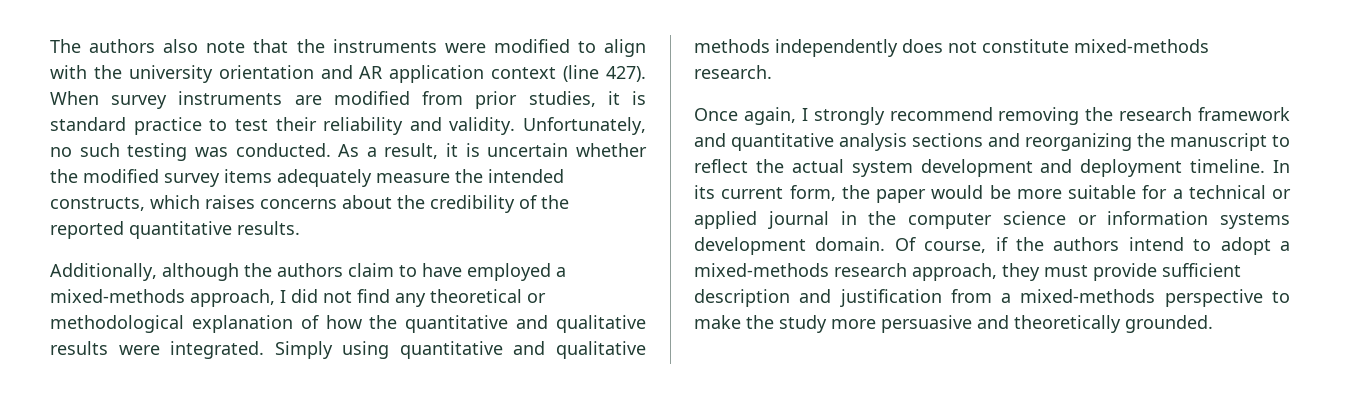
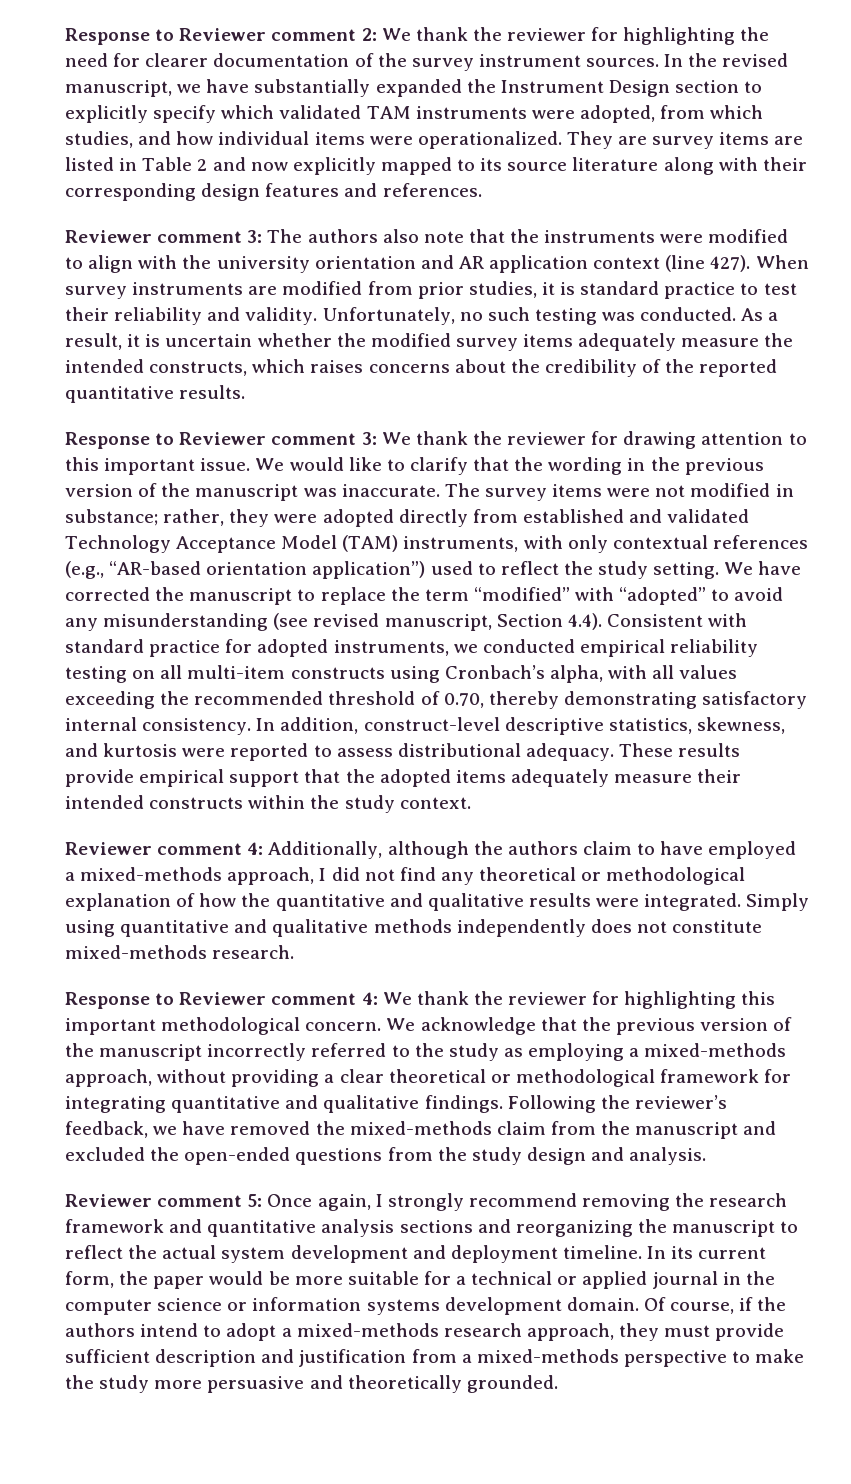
- The authors also note that the instruments were modified to align with the university orientation and AR application context (line 427).
+ Response to Reviewer comment 2: We thank the reviewer for highlighting the need for clearer documentation of the survey instrument sources. In the revised manuscript, we have substantially expanded the Instrument Design section to explicitly specify which validated TAM instruments were adopted, from which studies, and how individual items were operationalized. They are survey items are listed in Table 2 and now explicitly mapped to its source literature along with their corresponding design features and references.
+ Reviewer comment 3: The authors also note that the instruments were modified to align with the university orientation and AR application context (line 427).
- Additionally, although the authors claim to have employed a mixed-methods approach, I did not find any theoretical or methodological explanation of how the quantitative and qualitative results were integrated.
+ Response to Reviewer comment 3: We thank the reviewer for drawing attention to this important issue. We would like to clarify that the wording in the previous version of the manuscript was inaccurate. The survey items were not modified in substance; rather, they were adopted directly from established and validated Technology Acceptance Model (TAM) instruments, with only contextual references (e.g., “AR-based orientation application”) used to reflect the study setting. We have corrected the manuscript to replace the term “modified” with “adopted” to avoid any misunderstanding (see revised manuscript, Section 4.4). Consistent with standard practice for adopted instruments, we conducted empirical reliability testing on all multi-item constructs using Cronbach’s alpha, with all values exceeding the recommended threshold of 0.70, thereby demonstrating satisfactory internal consistency. In addition, construct-level descriptive statistics, skewness, and kurtosis were reported to assess distributional adequacy. These results provide empirical support that the adopted items adequately measure their intended constructs within the study context.
+ Reviewer comment 4: Additionally, although the authors claim to have employed a mixed-methods approach, I did not find any theoretical or methodological explanation of how the quantitative and qualitative results were integrated.
- Once again, I strongly recommend removing the research framework and quantitative analysis sections and reorganizing the manuscript to reflect the actual system development and deployment timeline.
+ Response to Reviewer comment 4: We thank the reviewer for highlighting this important methodological concern. We acknowledge that the previous version of the manuscript incorrectly referred to the study as employing a mixed-methods approach, without providing a clear theoretical or methodological framework for integrating quantitative and qualitative findings. Following the reviewer’s feedback, we have removed the mixed-methods claim from the manuscript and excluded the open-ended questions from the study design and analysis.
+ Reviewer comment 5: Once again, I strongly recommend removing the research framework and quantitative analysis sections and reorganizing the manuscript to reflect the actual system development and deployment timeline.

